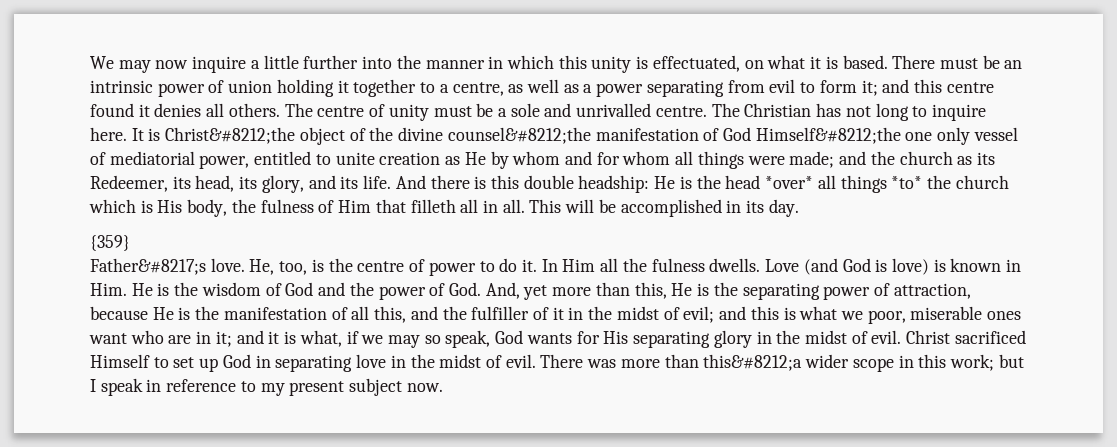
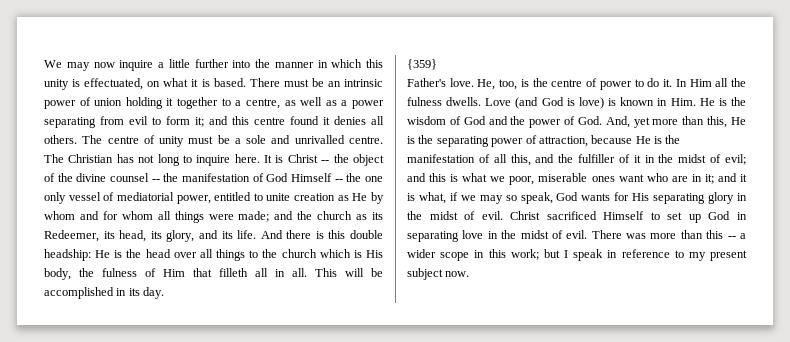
- It is Christ&#8212;the object of the divine counsel&#8212;the manifestation of God Himself&#8212;the one only vessel of mediatorial power, entitled to unite creation as He by whom and for whom all things were made; and the church as its Redeemer, its head, its glory, and its life.
+ It is Christ -- the object of the divine counsel -- the manifestation of God Himself -- the one only vessel of mediatorial power, entitled to unite creation as He by whom and for whom all things were made; and the church as its Redeemer, its head, its glory, and its life.
- And there is this double headship: He is the head *over* all things *to* the church which is His body, the fulness of Him that filleth all in all.
+ And there is this double headship: He is the head over all things to the church which is His body, the fulness of Him that filleth all in all.
- Father&#8217;s love.
+ Father's love.
- There was more than this&#8212;a wider scope in this work; but I speak in reference to my present subject now.
+ There was more than this -- a wider scope in this work; but I speak in reference to my present subject now.

